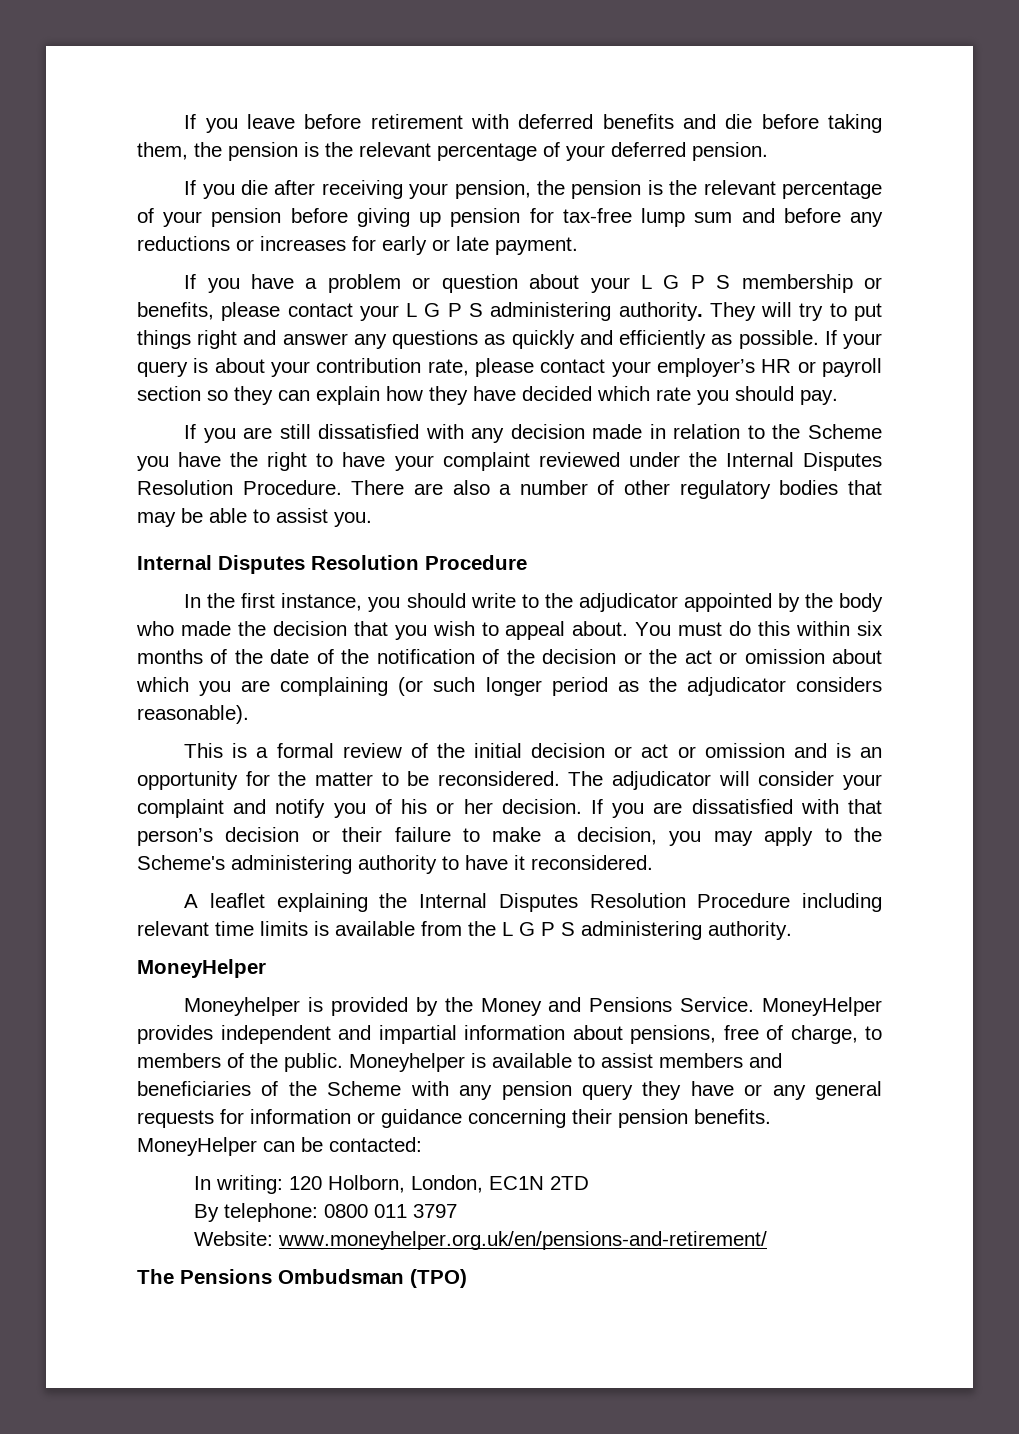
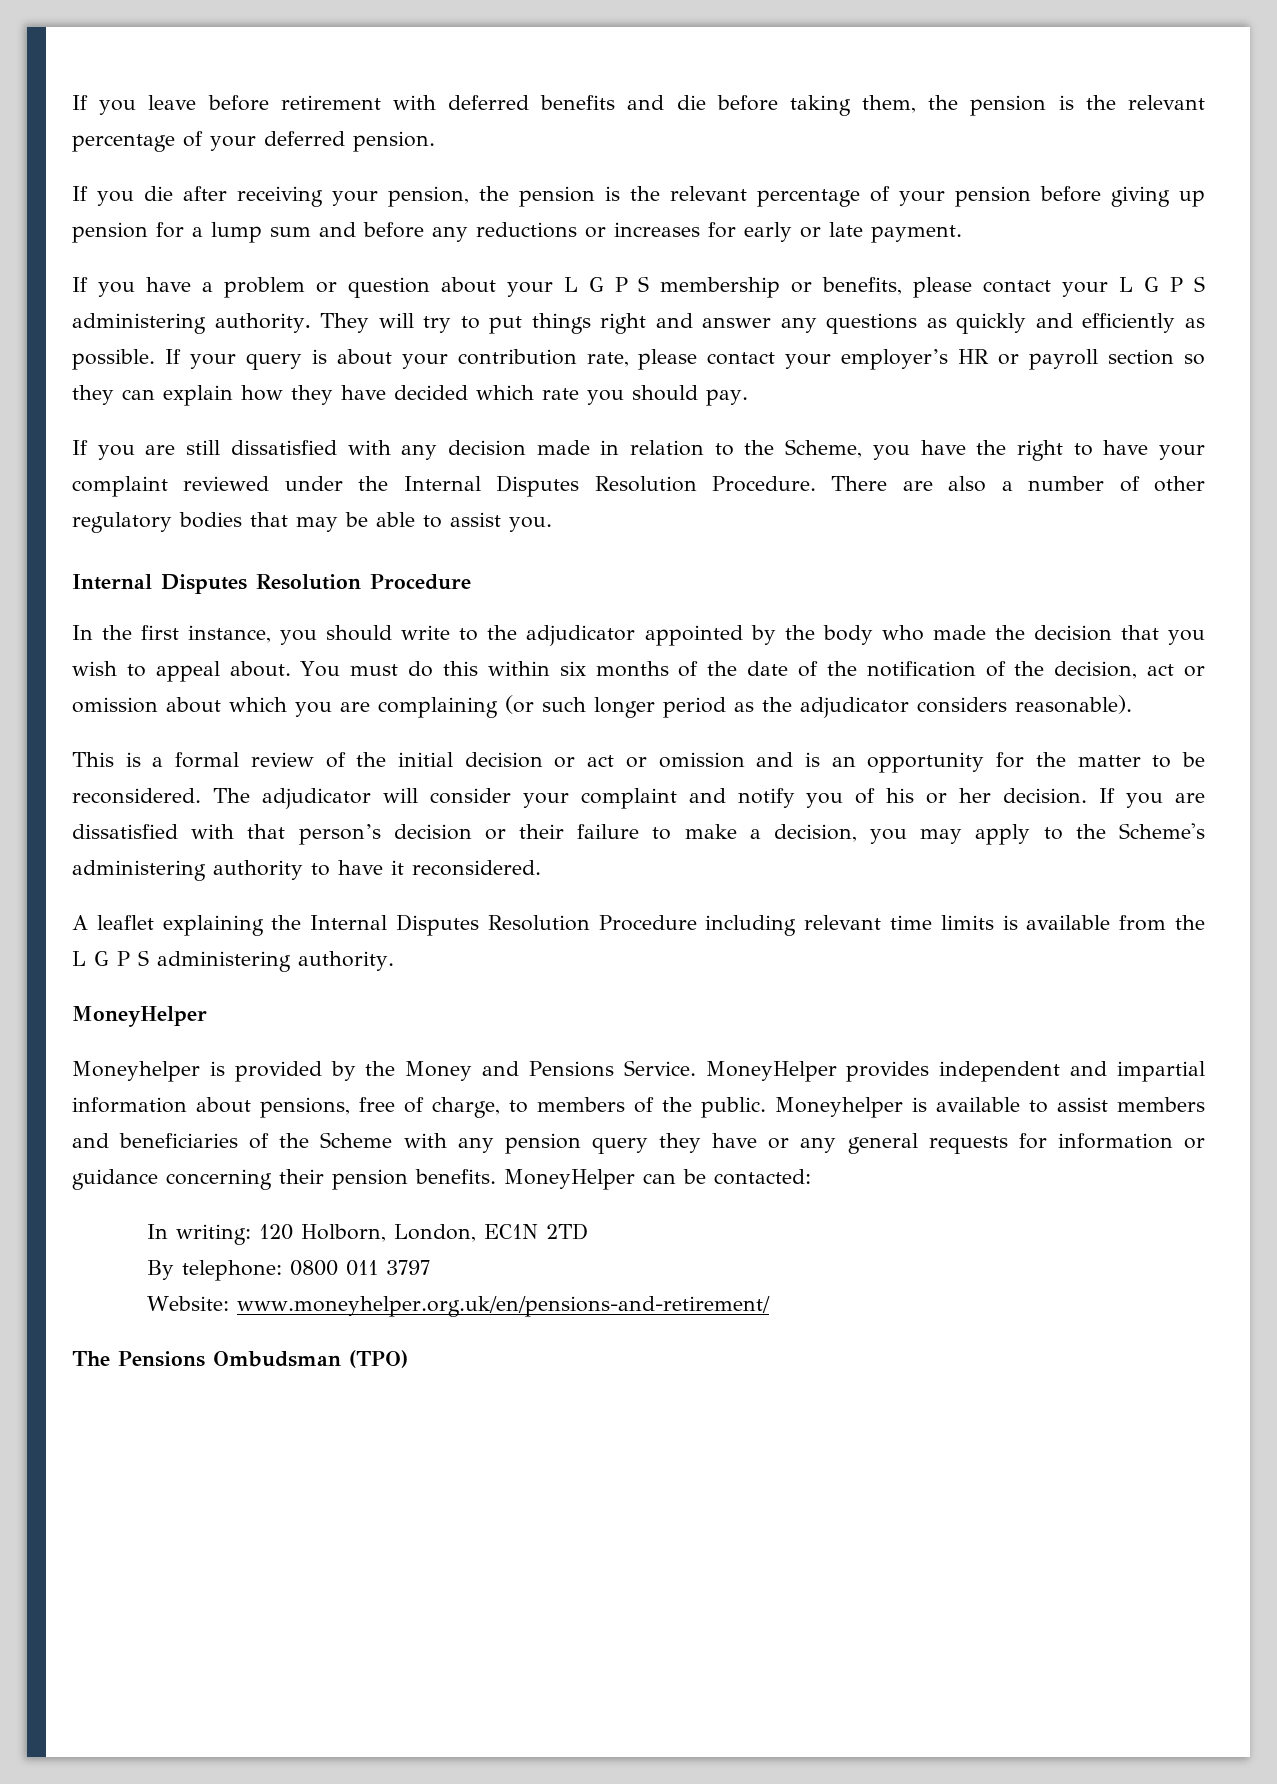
- If you die after receiving your pension, the pension is the relevant percentage of your pension before giving up pension for tax-free lump sum and before any reductions or increases for early or late payment.
+ If you die after receiving your pension, the pension is the relevant percentage of your pension before giving up pension for a lump sum and before any reductions or increases for early or late payment.
- If you are still dissatisfied with any decision made in relation to the Scheme you have the right to have your complaint reviewed under the Internal Disputes Resolution Procedure.
+ If you are still dissatisfied with any decision made in relation to the Scheme, you have the right to have your complaint reviewed under the Internal Disputes Resolution Procedure.
- You must do this within six months of the date of the notification of the decision or the act or omission about which you are complaining (or such longer period as the adjudicator considers reasonable).
+ You must do this within six months of the date of the notification of the decision, act or omission about which you are complaining (or such longer period as the adjudicator considers reasonable).

